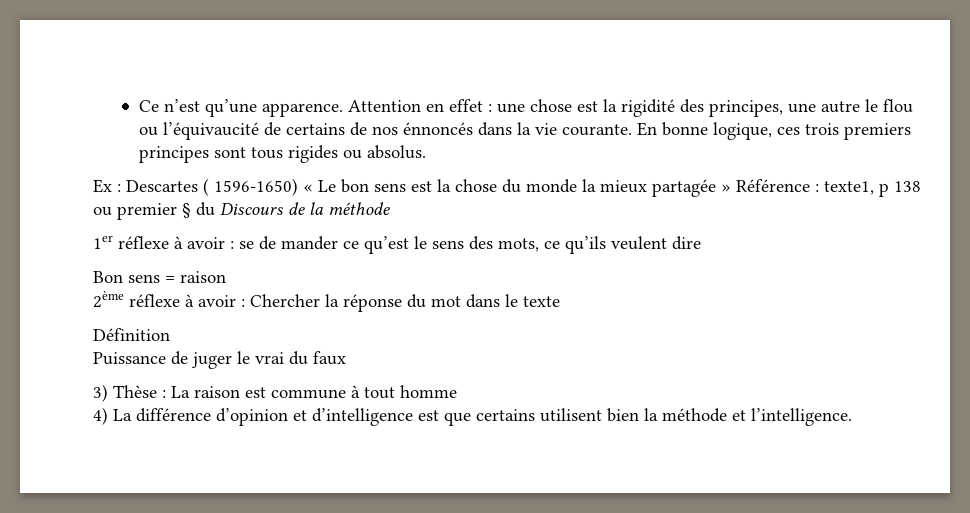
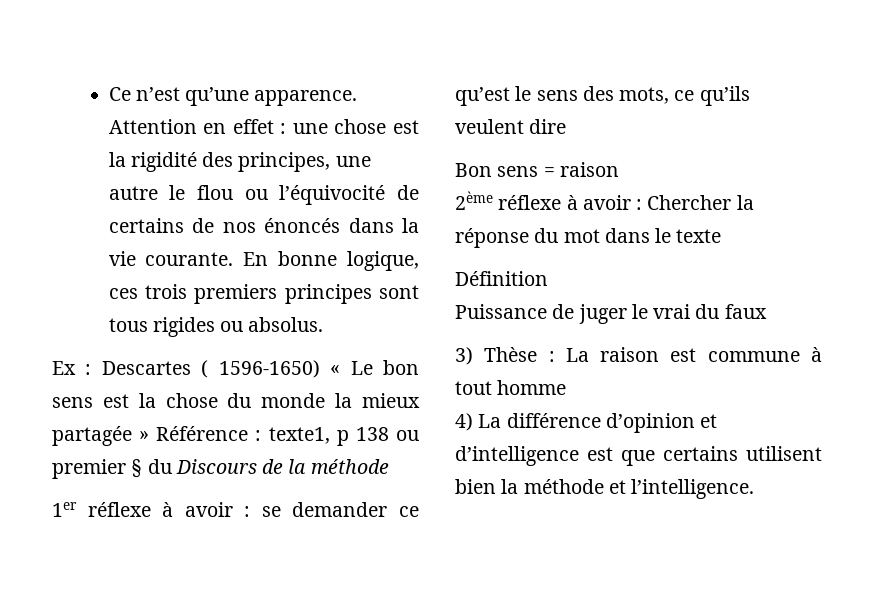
- Attention en effet : une chose est la rigidité des principes, une autre le flou ou l’équivaucité de certains de nos énnoncés dans la vie courante.
+ Attention en effet : une chose est la rigidité des principes, une autre le flou ou l’équivocité de certains de nos énoncés dans la vie courante.
- 1er réflexe à avoir : se de mander ce qu’est le sens des mots, ce qu’ils veulent dire
+ 1er réflexe à avoir : se demander ce qu’est le sens des mots, ce qu’ils veulent dire

